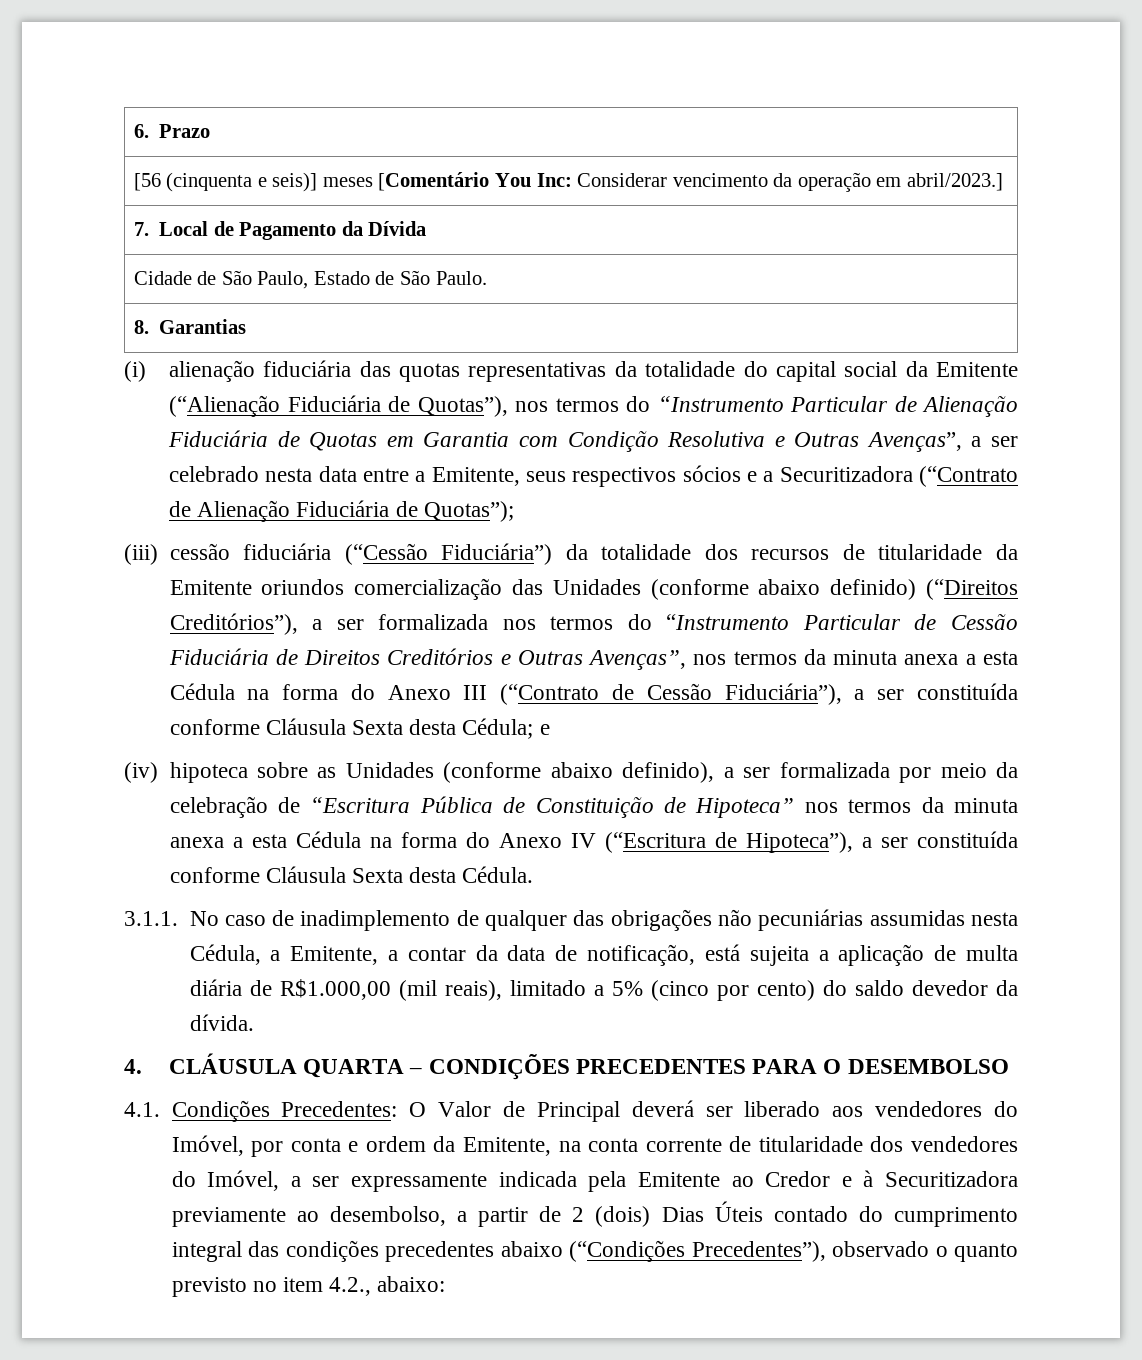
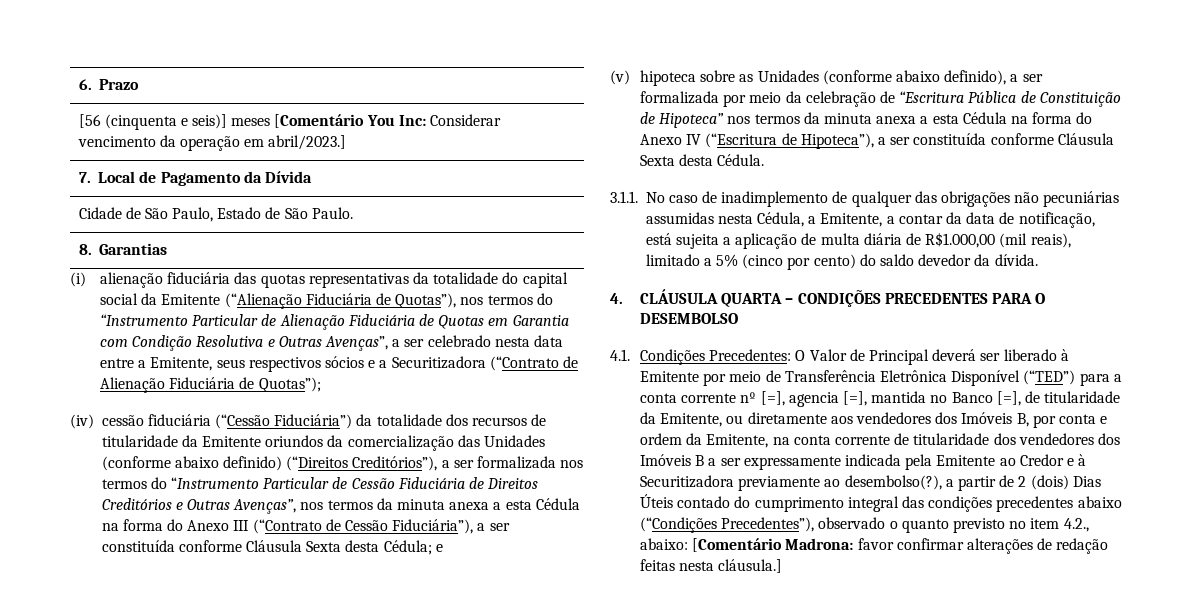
- (iii) cessão fiduciária (“Cessão Fiduciária”) da totalidade dos recursos de titularidade da Emitente oriundos comercialização das Unidades (conforme abaixo definido) (“Direitos Creditórios”), a ser formalizada nos termos do “Instrumento Particular de Cessão Fiduciária de Direitos Creditórios e Outras Avenças”, nos termos da minuta anexa a esta Cédula na forma do Anexo III (“Contrato de Cessão Fiduciária”), a ser constituída conforme Cláusula Sexta desta Cédula;
+ (iv) cessão fiduciária (“Cessão Fiduciária”) da totalidade dos recursos de titularidade da Emitente oriundos da comercialização das Unidades (conforme abaixo definido) (“Direitos Creditórios”), a ser formalizada nos termos do “Instrumento Particular de Cessão Fiduciária de Direitos Creditórios e Outras Avenças”, nos termos da minuta anexa a esta Cédula na forma do Anexo III (“Contrato de Cessão Fiduciária”), a ser constituída conforme Cláusula Sexta desta Cédula;
- (iv) hipoteca sobre as Unidades (conforme abaixo definido), a ser formalizada por meio da celebração de “Escritura Pública de Constituição de Hipoteca” nos termos da minuta anexa a esta Cédula na forma do Anexo IV (“Escritura de Hipoteca”), a ser constituída conforme Cláusula Sexta desta Cédula.
+ (v) hipoteca sobre as Unidades (conforme abaixo definido), a ser formalizada por meio da celebração de “Escritura Pública de Constituição de Hipoteca” nos termos da minuta anexa a esta Cédula na forma do Anexo IV (“Escritura de Hipoteca”), a ser constituída conforme Cláusula Sexta desta Cédula.
- O Valor de Principal deverá ser liberado aos vendedores do Imóvel, por conta e ordem da Emitente, na conta corrente de titularidade dos vendedores do Imóvel, a ser expressamente indicada pela Emitente ao Credor e à Securitizadora previamente ao desembolso, a partir de 2 (dois) Dias Úteis contado do cumprimento integral das condições precedentes abaixo (“Condições Precedentes”), observado o quanto previsto no item 4.2., abaixo:
+ O Valor de Principal deverá ser liberado à Emitente por meio de Transferência Eletrônica Disponível (“TED”) para a conta corrente nº [=], agencia [=], mantida no Banco [=], de titularidade da Emitente, ou diretamente aos vendedores dos Imóveis B, por conta e ordem da Emitente, na conta corrente de titularidade dos vendedores dos Imóveis B a ser expressamente indicada pela Emitente ao Credor e à Securitizadora previamente ao desembolso(?), a partir de 2 (dois) Dias Úteis contado do cumprimento integral das condições precedentes abaixo (“Condições Precedentes”), observado o quanto previsto no item 4.2., abaixo:
+ [Comentário Madrona: favor confirmar alterações de redação feitas nesta cláusula.]

